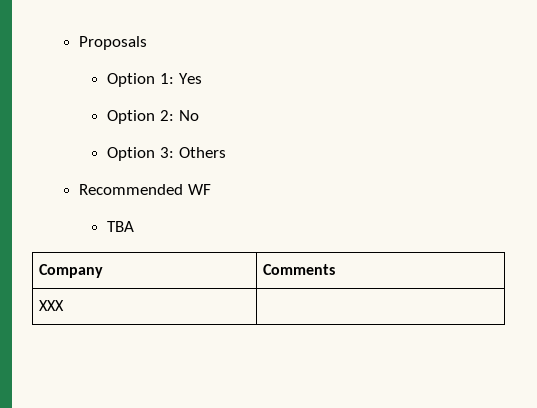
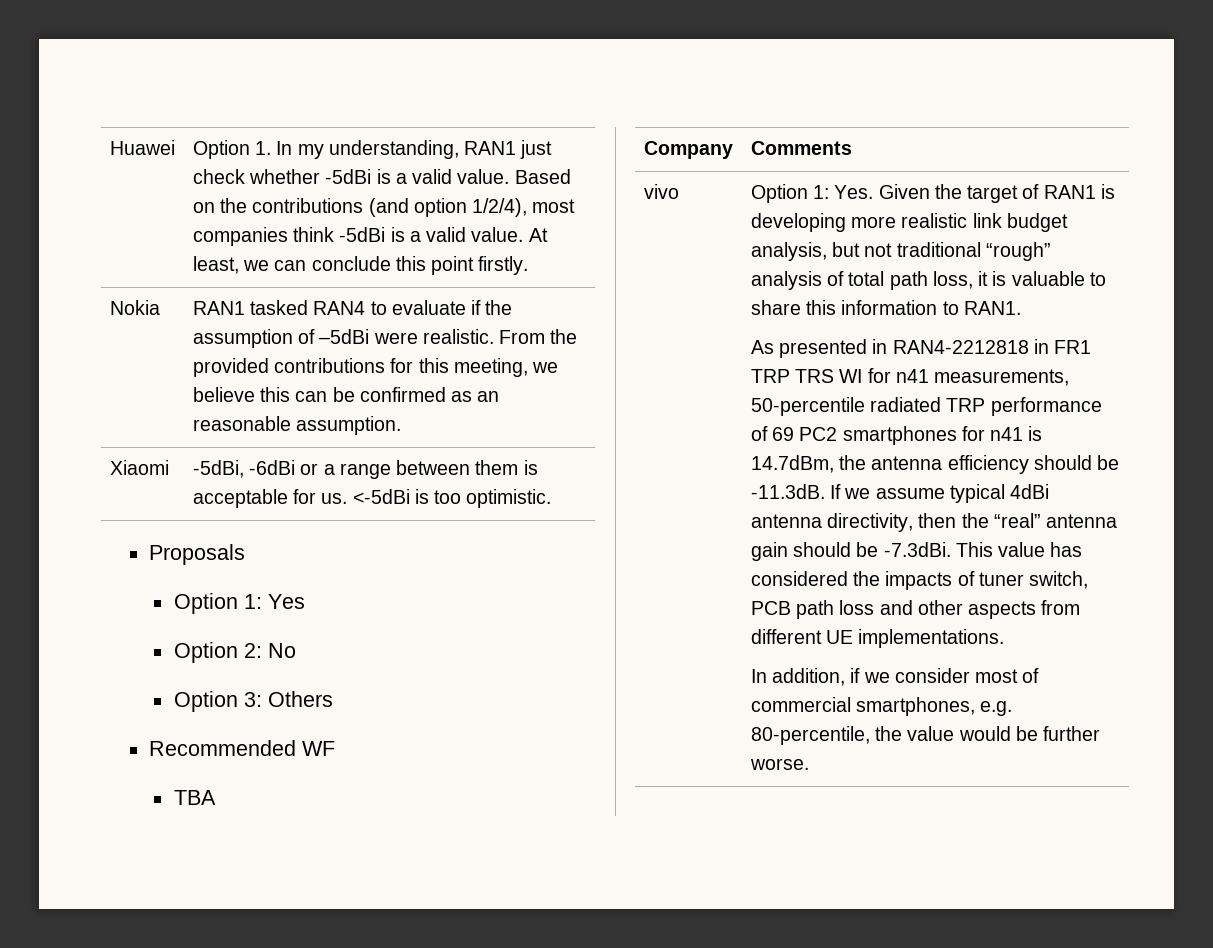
+ Huawei | Option 1. In my understanding, RAN1 just check whether -5dBi is a valid value. Based on the contributions (and option 1/2/4), most companies think -5dBi is a valid value. At least, we can conclude this point firstly.
+ Nokia | RAN1 tasked RAN4 to evaluate if the assumption of –5dBi were realistic. From the provided contributions for this meeting, we believe this can be confirmed as an reasonable assumption.
+ Xiaomi | -5dBi, -6dBi or a range between them is acceptable for us. <-5dBi is too optimistic.
- XXX
+ vivo | Option 1: Yes. Given the target of RAN1 is developing more realistic link budget analysis, but not traditional “rough” analysis of total path loss, it is valuable to share this information to RAN1.
+ As presented in RAN4-2212818 in FR1 TRP TRS WI for n41 measurements, 50-percentile radiated TRP performance of 69 PC2 smartphones for n41 is 14.7dBm, the antenna efficiency should be -11.3dB. If we assume typical 4dBi antenna directivity, then the “real” antenna gain should be -7.3dBi. This value has considered the impacts of tuner switch, PCB path loss and other aspects from different UE implementations.
+ In addition, if we consider most of commercial smartphones, e.g. 80-percentile, the value would be further worse.

